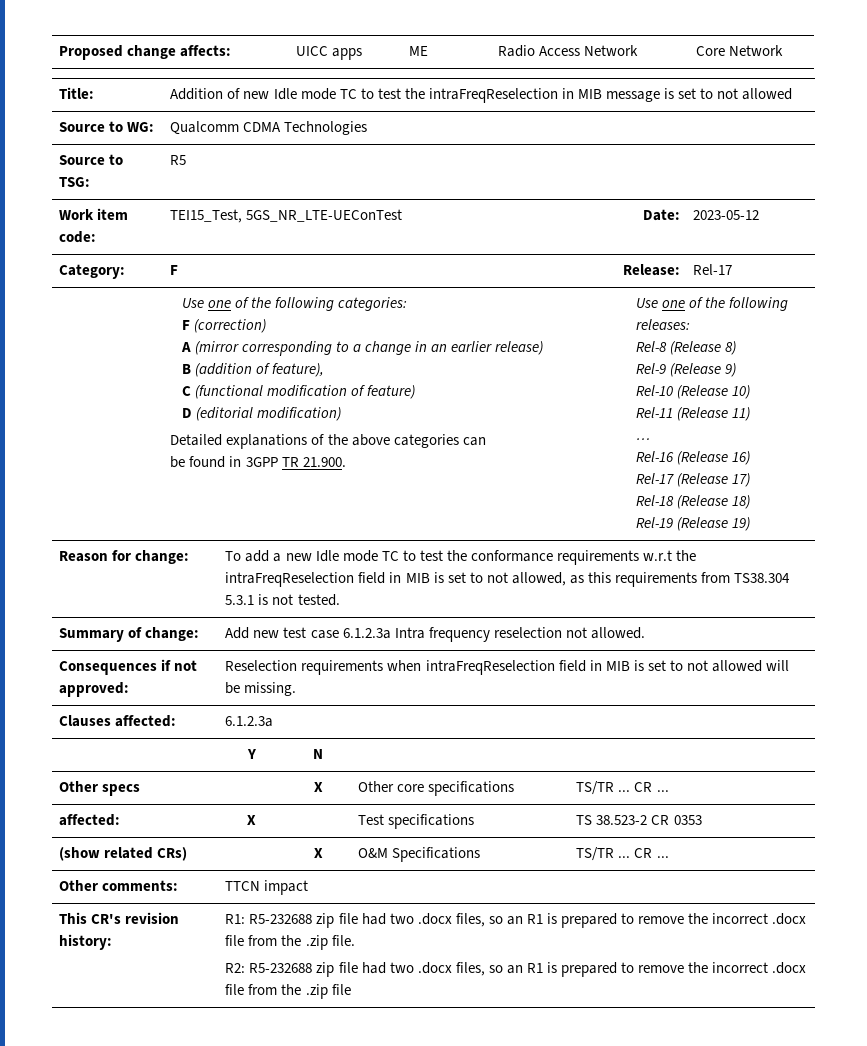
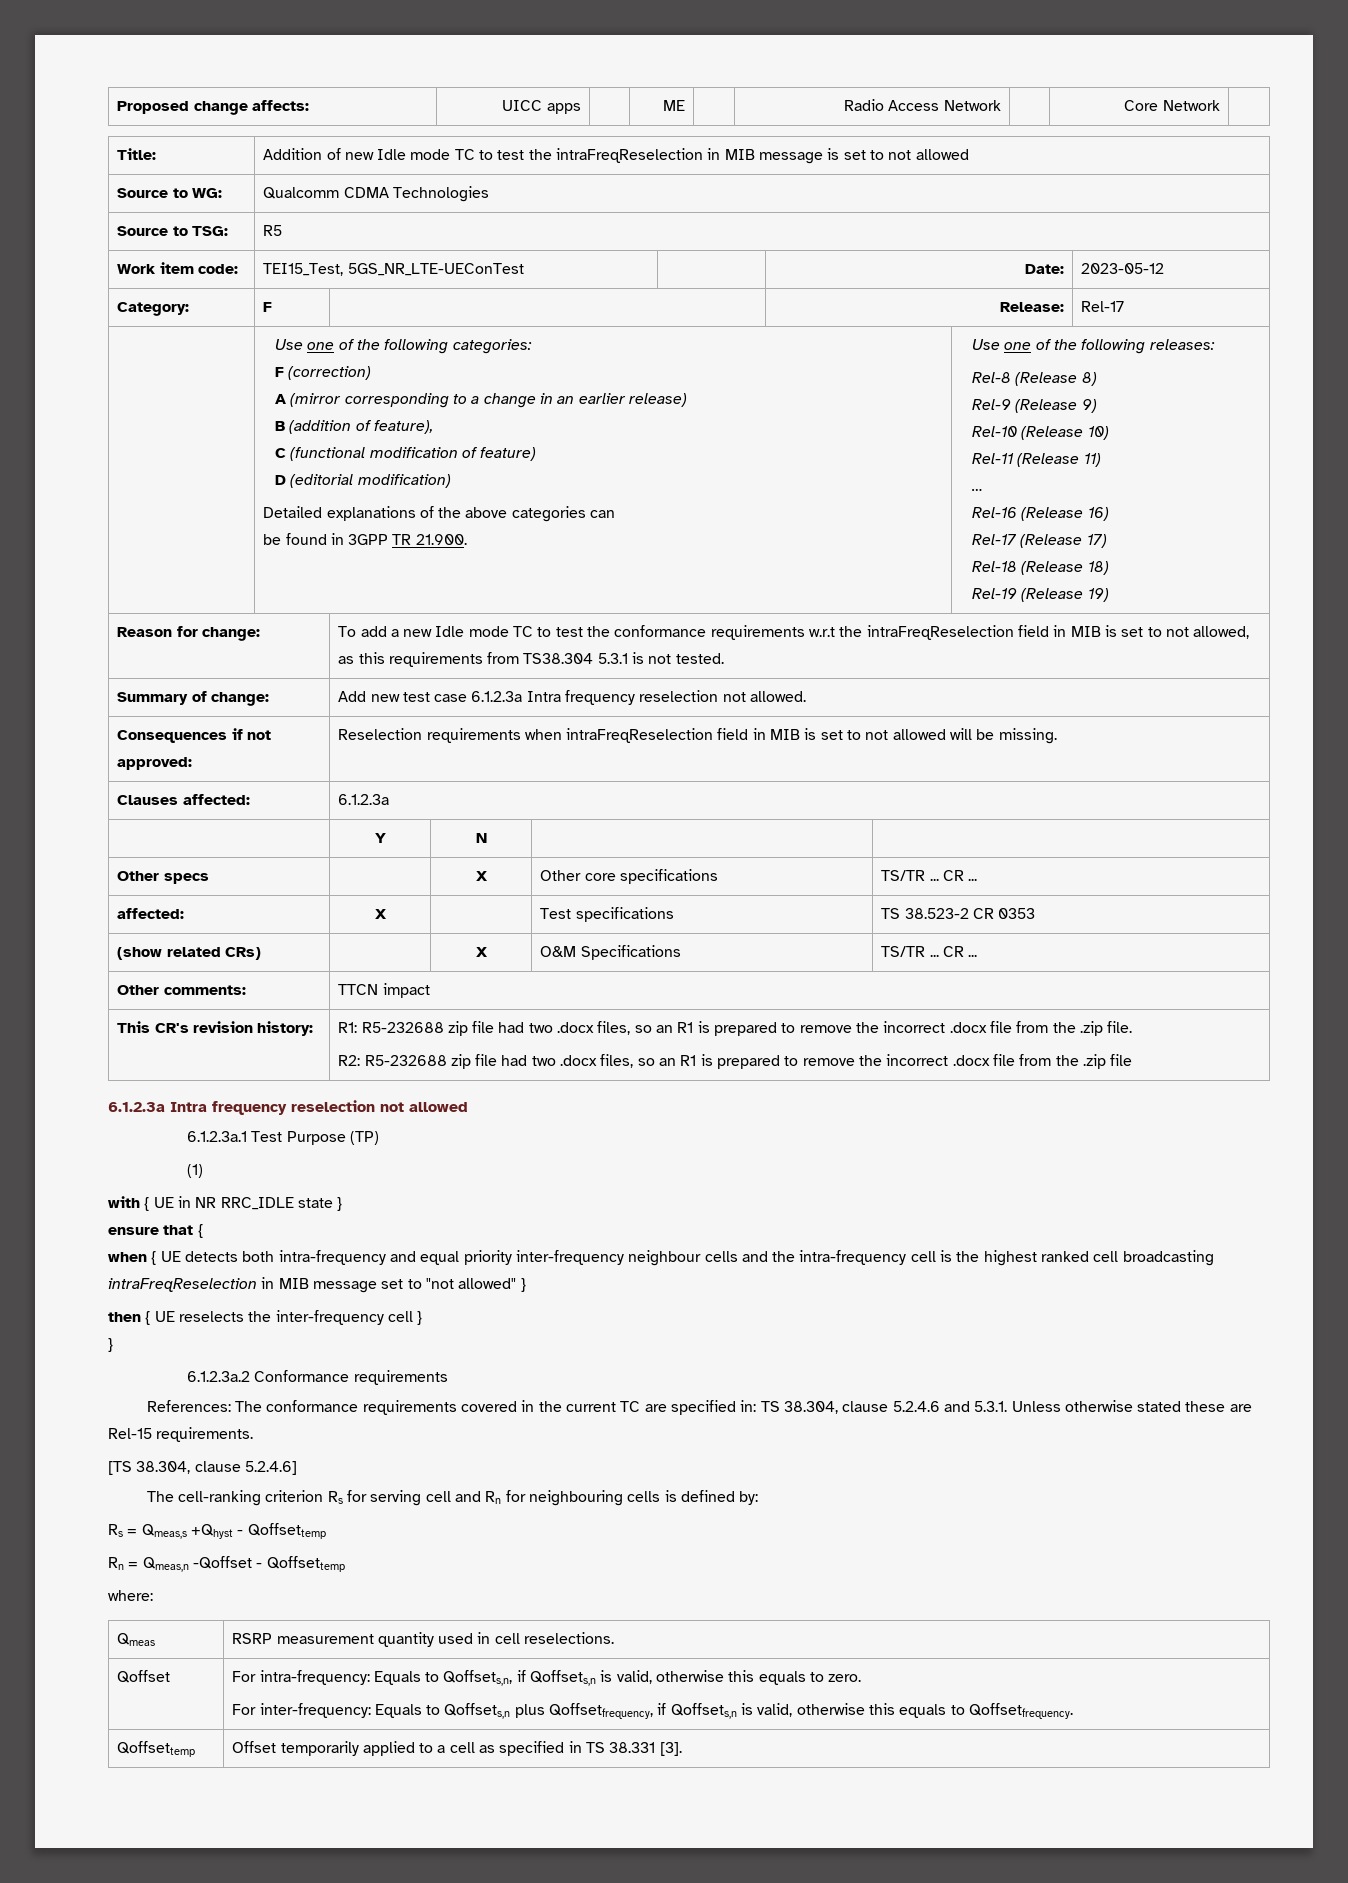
+ 6.1.2.3a Intra frequency reselection not allowed
+ 6.1.2.3a.1 Test Purpose (TP)
+ (1)
+ with { UE in NR RRC_IDLE state }
+ ensure that {
+ when { UE detects both intra-frequency and equal priority inter-frequency neighbour cells and the intra-frequency cell is the highest ranked cell broadcasting intraFreqReselection in MIB message set to "not allowed" }
+ then { UE reselects the inter-frequency cell }
+ }
+ 6.1.2.3a.2 Conformance requirements
+ References: The conformance requirements covered in the current TC are specified in: TS 38.304, clause 5.2.4.6 and 5.3.1. Unless otherwise stated these are Rel-15 requirements.
+ [TS 38.304, clause 5.2.4.6]
+ The cell-ranking criterion Rs for serving cell and Rn for neighbouring cells is defined by:
+ Rs = Qmeas,s +Qhyst - Qoffsettemp
+ Rn = Qmeas,n -Qoffset - Qoffsettemp
+ where:
+ Qmeas | RSRP measurement quantity used in cell reselections.
+ Qoffset | For intra-frequency: Equals to Qoffsets,n, if Qoffsets,n is valid, otherwise this equals to zero.
+ For inter-frequency: Equals to Qoffsets,n plus Qoffsetfrequency, if Qoffsets,n is valid, otherwise this equals to Qoffsetfrequency.
+ Qoffsettemp | Offset temporarily applied to a cell as specified in TS 38.331 [3].

